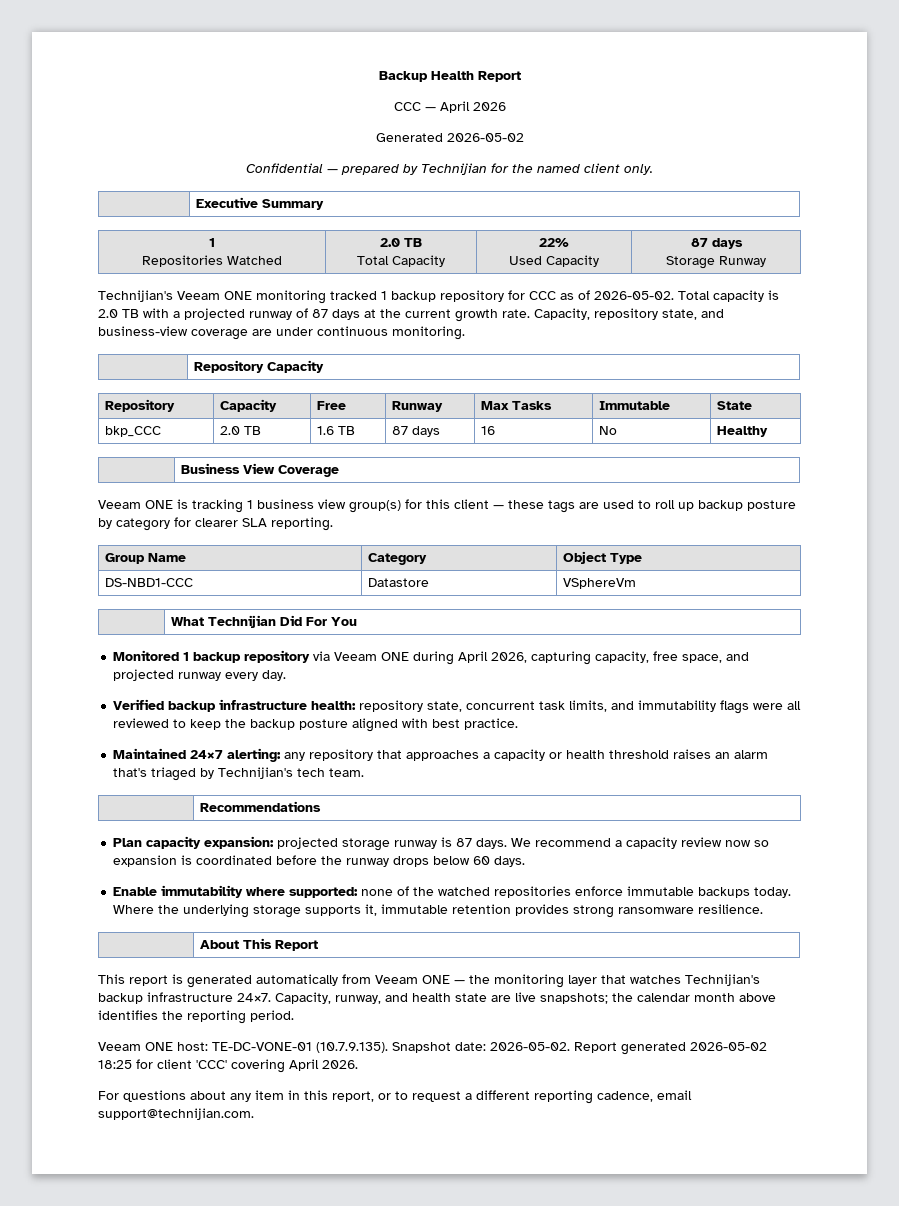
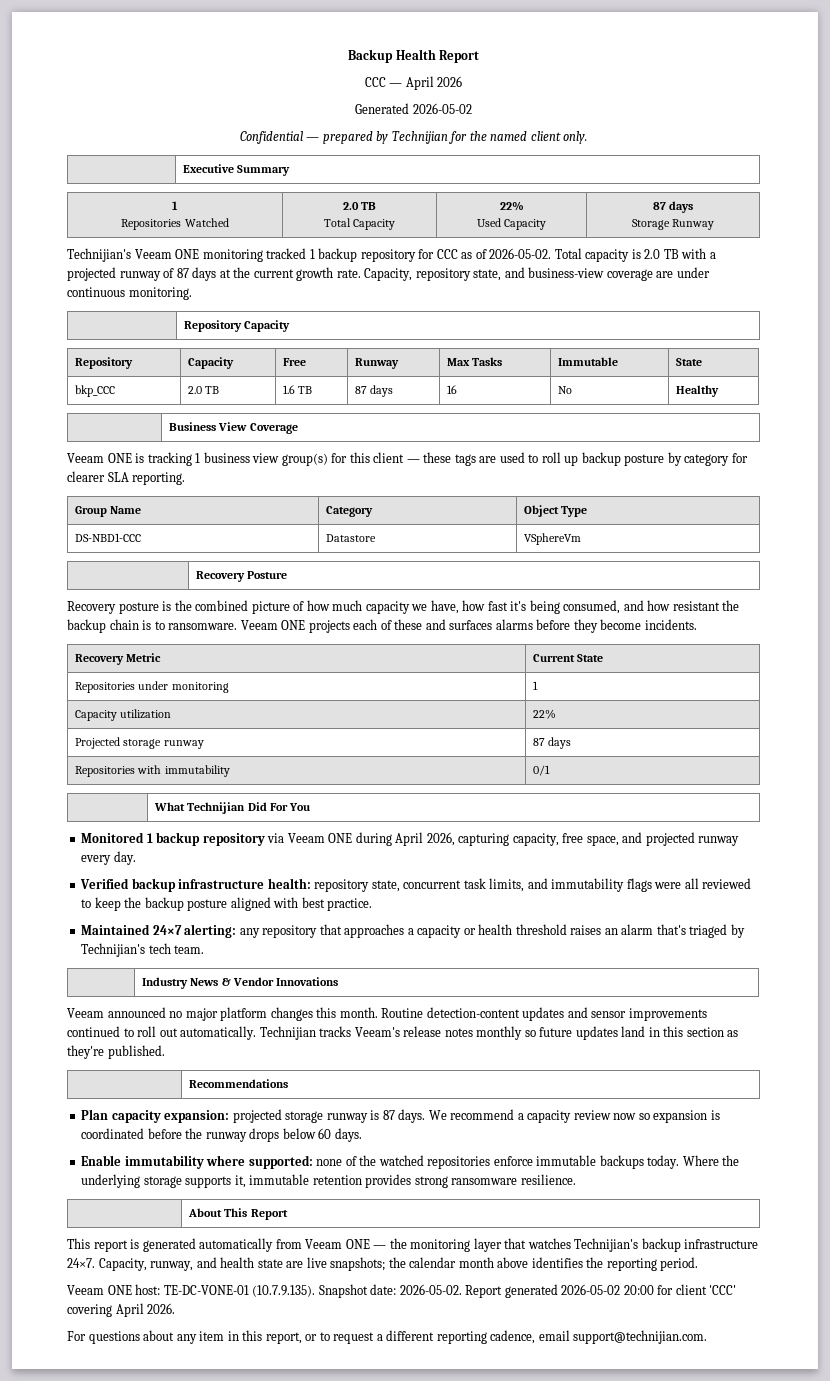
+ | Recovery Posture
+ Recovery posture is the combined picture of how much capacity we have, how fast it's being consumed, and how resistant the backup chain is to ransomware. Veeam ONE projects each of these and surfaces alarms before they become incidents.
+ Recovery Metric | Current State
+ Repositories under monitoring | 1
+ Capacity utilization | 22%
+ Projected storage runway | 87 days
+ Repositories with immutability | 0/1
+ | Industry News & Vendor Innovations
+ Veeam announced no major platform changes this month. Routine detection-content updates and sensor improvements continued to roll out automatically. Technijian tracks Veeam's release notes monthly so future updates land in this section as they're published.
- Report generated 2026-05-02 18:25 for client 'CCC' covering April 2026.
+ Report generated 2026-05-02 20:00 for client 'CCC' covering April 2026.

